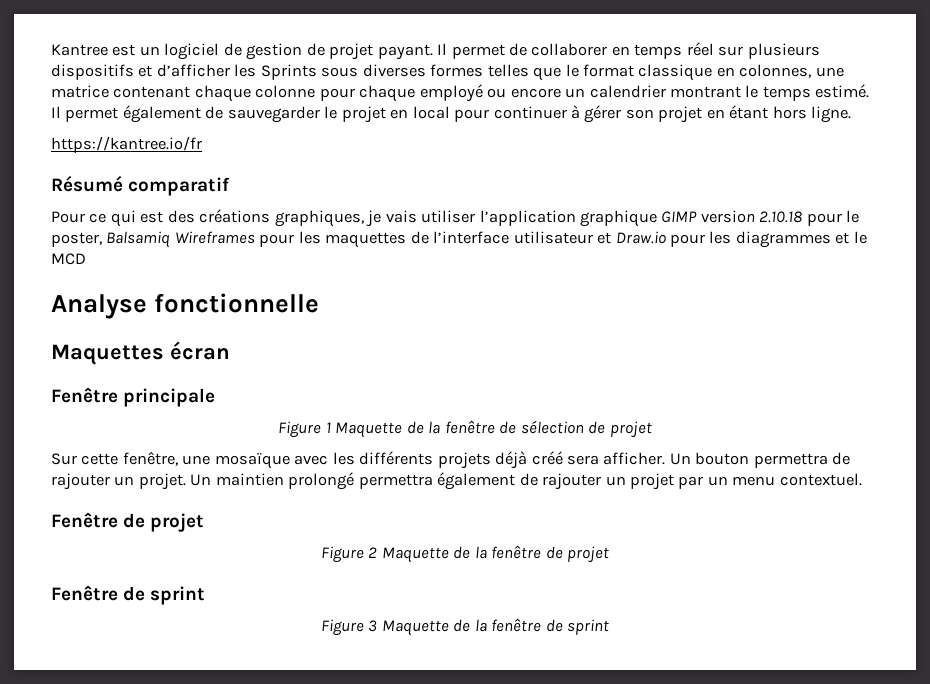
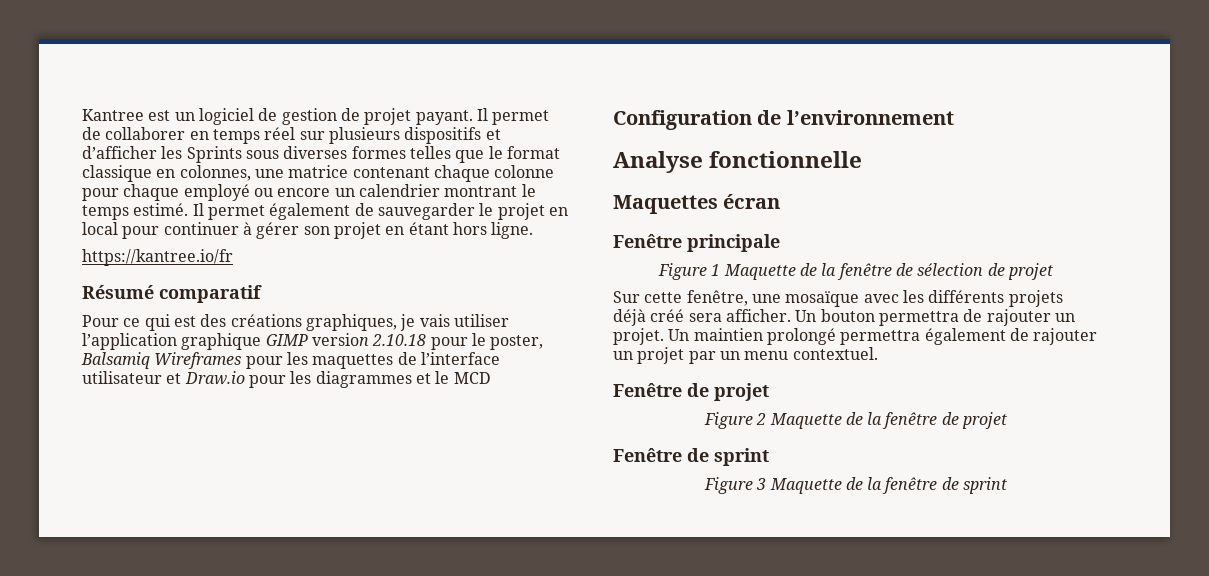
+ Configuration de l’environnement

